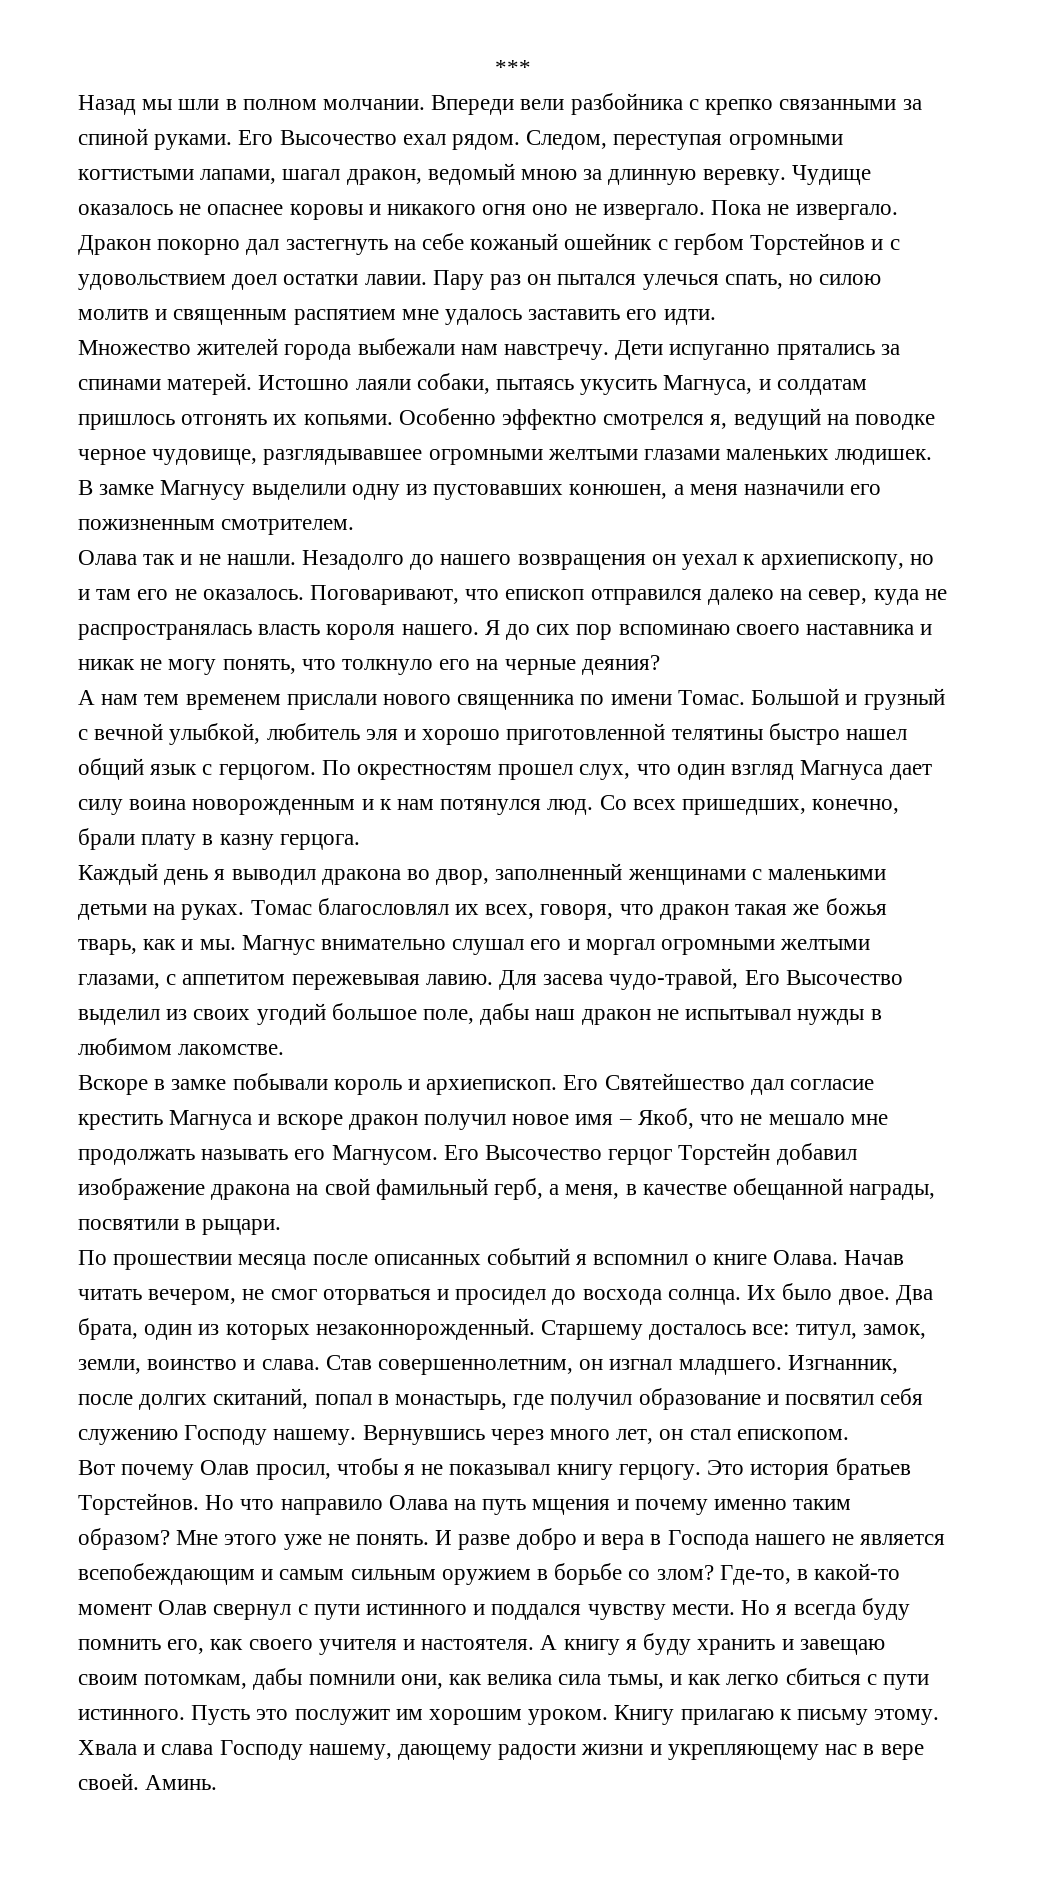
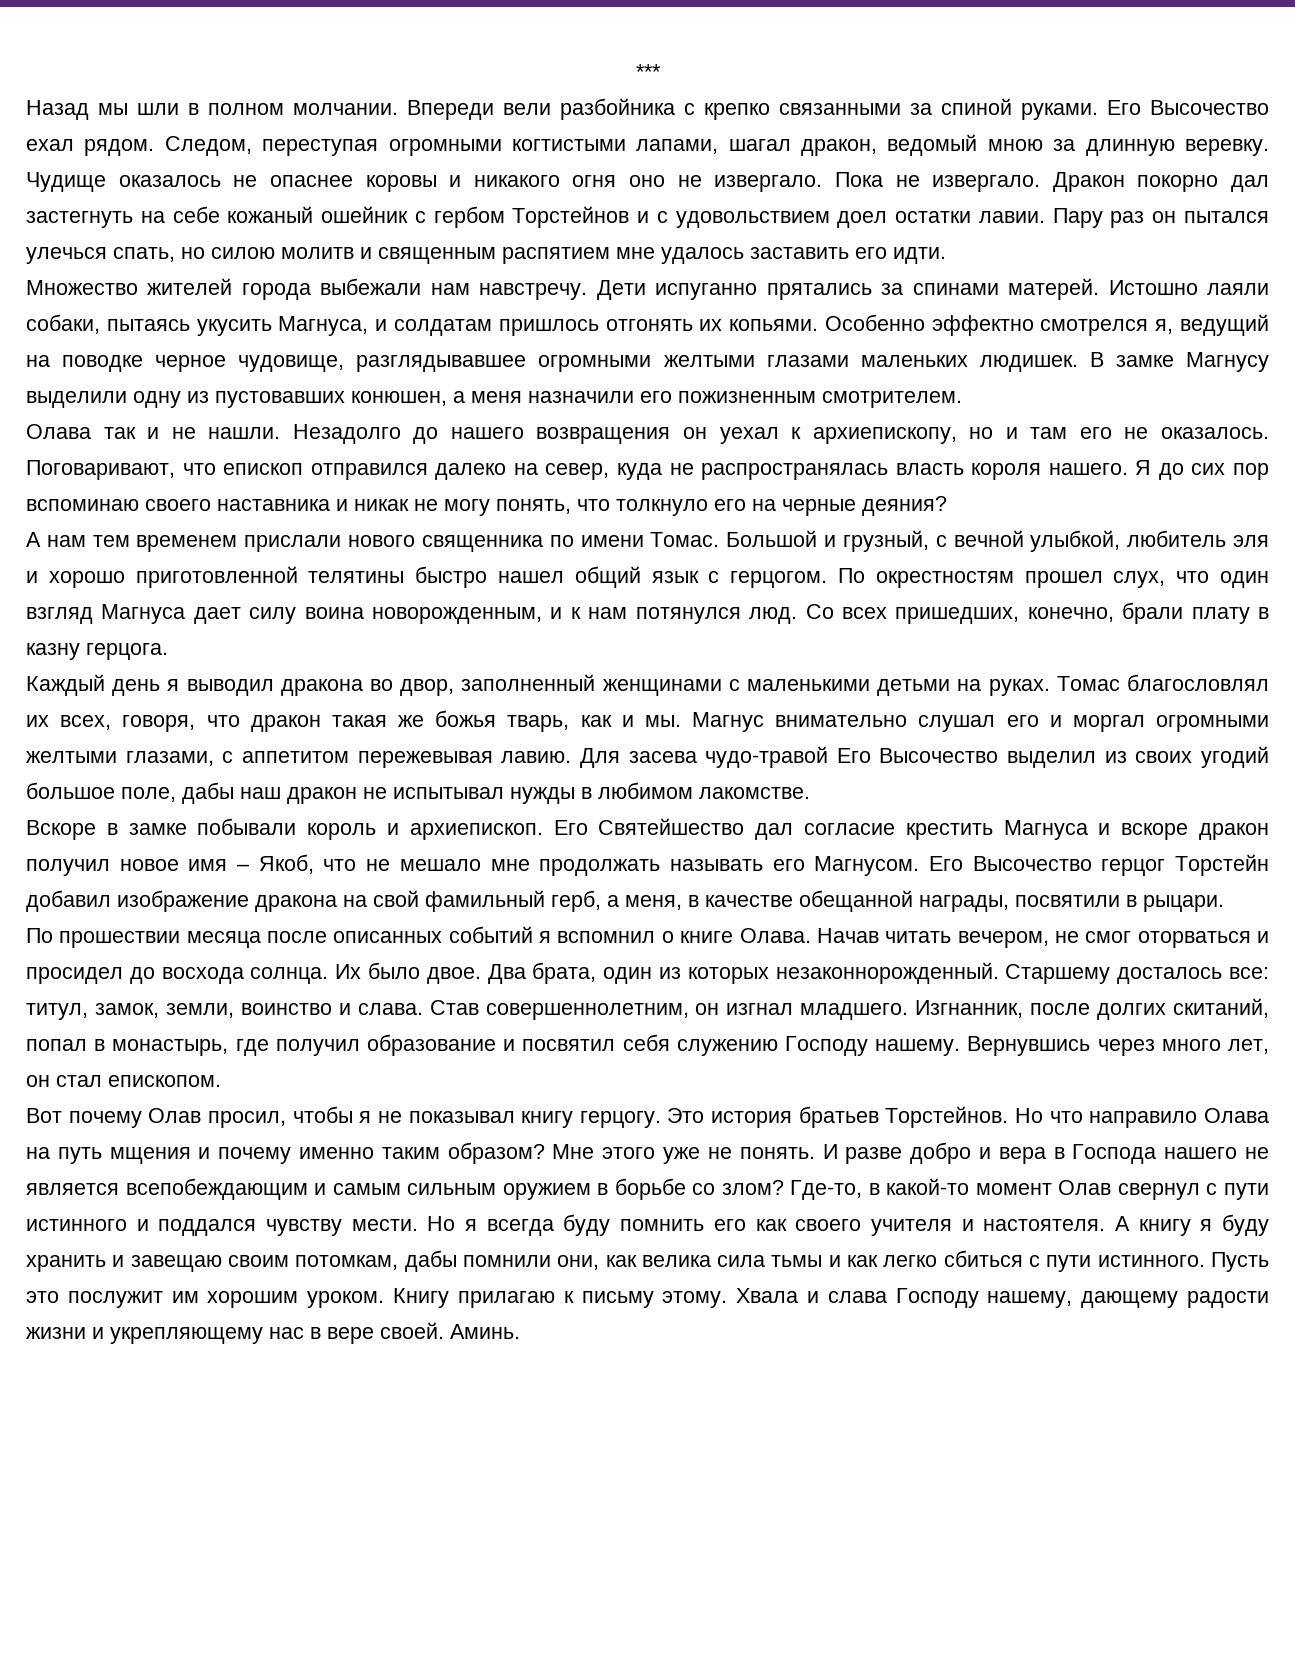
- Большой и грузный с вечной улыбкой, любитель эля и хорошо приготовленной телятины быстро нашел общий язык с герцогом.
+ Большой и грузный, с вечной улыбкой, любитель эля и хорошо приготовленной телятины быстро нашел общий язык с герцогом.
- По окрестностям прошел слух, что один взгляд Магнуса дает силу воина новорожденным и к нам потянулся люд.
+ По окрестностям прошел слух, что один взгляд Магнуса дает силу воина новорожденным, и к нам потянулся люд.
- Для засева чудо-травой, Его Высочество выделил из своих угодий большое поле, дабы наш дракон не испытывал нужды в любимом лакомстве.
+ Для засева чудо-травой Его Высочество выделил из своих угодий большое поле, дабы наш дракон не испытывал нужды в любимом лакомстве.
- Но я всегда буду помнить его, как своего учителя и настоятеля.
+ Но я всегда буду помнить его как своего учителя и настоятеля.
- А книгу я буду хранить и завещаю своим потомкам, дабы помнили они, как велика сила тьмы, и как легко сбиться с пути истинного.
+ А книгу я буду хранить и завещаю своим потомкам, дабы помнили они, как велика сила тьмы и как легко сбиться с пути истинного.

